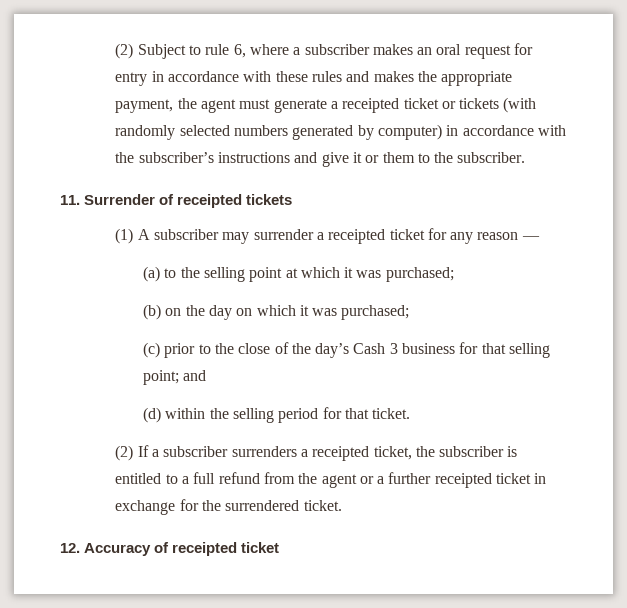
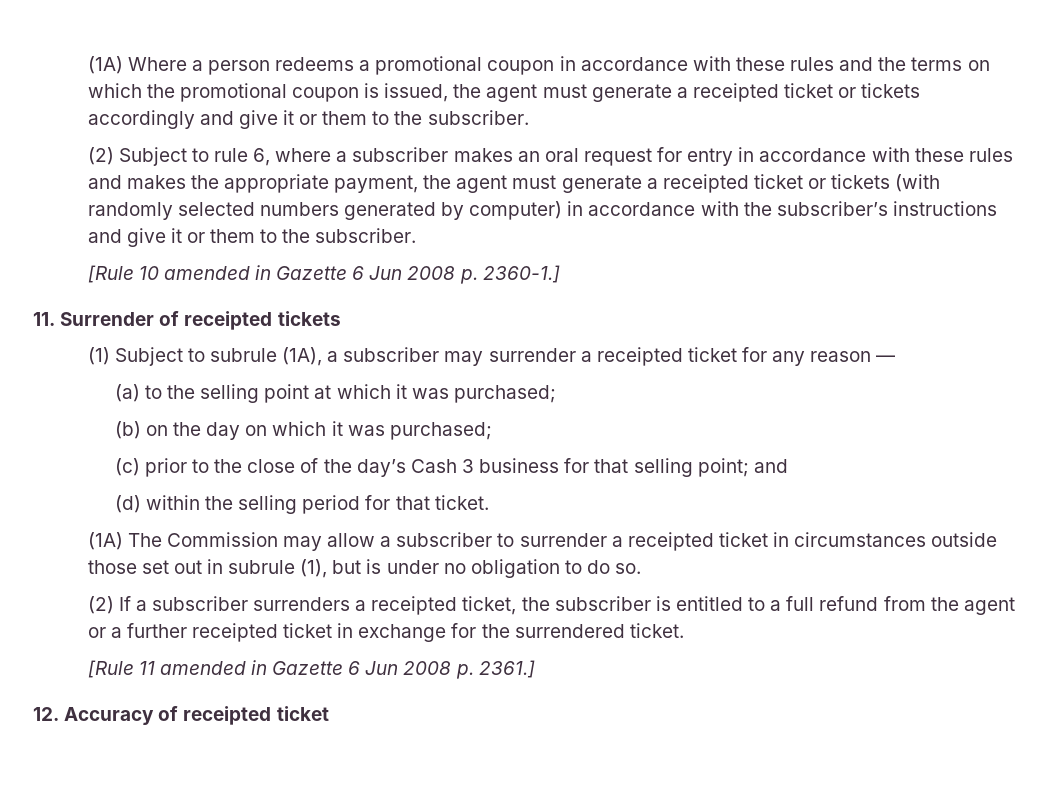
+ (1A) Where a person redeems a promotional coupon in accordance with these rules and the terms on which the promotional coupon is issued, the agent must generate a receipted ticket or tickets accordingly and give it or them to the subscriber.
+ [Rule 10 amended in Gazette 6 Jun 2008 p. 2360-1.]
- (1) A subscriber may surrender a receipted ticket for any reason —
+ (1) Subject to subrule (1A), a subscriber may surrender a receipted ticket for any reason —
+ (1A) The Commission may allow a subscriber to surrender a receipted ticket in circumstances outside those set out in subrule (1), but is under no obligation to do so.
+ [Rule 11 amended in Gazette 6 Jun 2008 p. 2361.]

